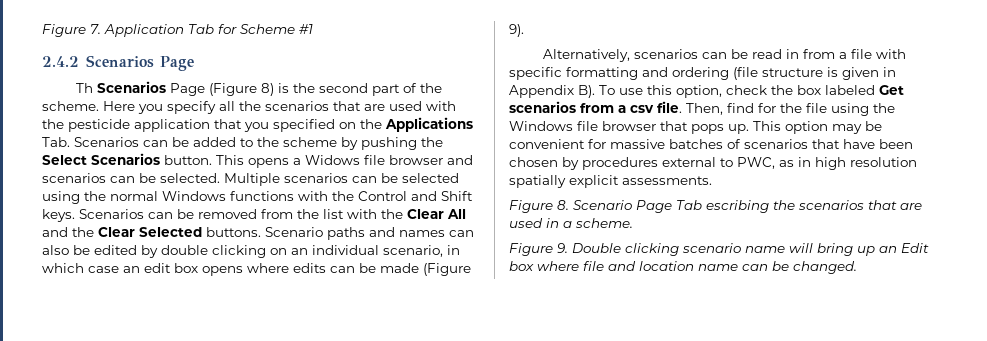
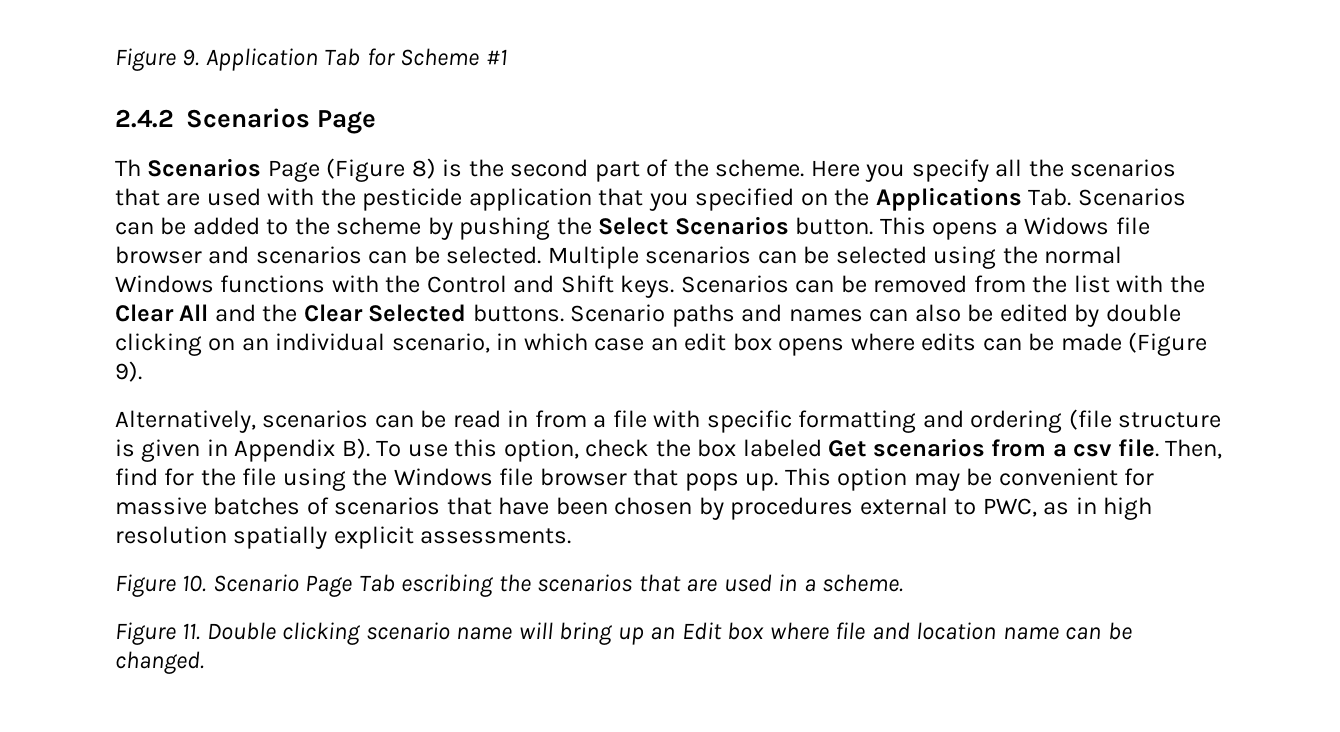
- Figure 7. Application Tab for Scheme #1
+ Figure 9. Application Tab for Scheme #1
- Figure 8. Scenario Page Tab escribing the scenarios that are used in a scheme.
+ Figure 10. Scenario Page Tab escribing the scenarios that are used in a scheme.
- Figure 9. Double clicking scenario name will bring up an Edit box where file and location name can be changed.
+ Figure 11. Double clicking scenario name will bring up an Edit box where file and location name can be changed.

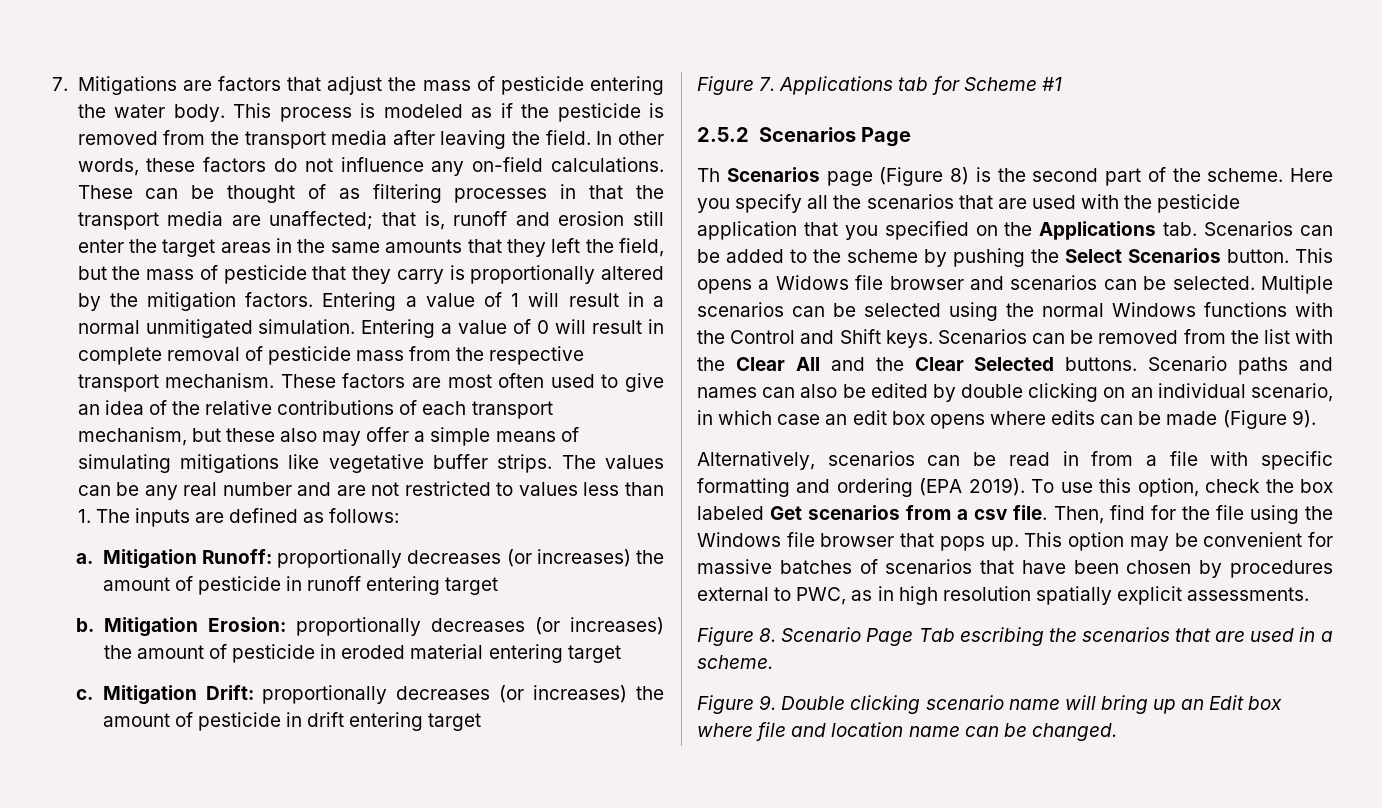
- Figure 9. Application Tab for Scheme #1
+ 7. Mitigations are factors that adjust the mass of pesticide entering the water body. This process is modeled as if the pesticide is removed from the transport media after leaving the field. In other words, these factors do not influence any on-field calculations. These can be thought of as filtering processes in that the transport media are unaffected; that is, runoff and erosion still enter the target areas in the same amounts that they left the field, but the mass of pesticide that they carry is proportionally altered by the mitigation factors. Entering a value of 1 will result in a normal unmitigated simulation. Entering a value of 0 will result in complete removal of pesticide mass from the respective transport mechanism. These factors are most often used to give an idea of the relative contributions of each transport mechanism, but these also may offer a simple means of simulating mitigations like vegetative buffer strips. The values can be any real number and are not restricted to values less than 1. The inputs are defined as follows:
+ a. Mitigation Runoff: proportionally decreases (or increases) the amount of pesticide in runoff entering target
+ b. Mitigation Erosion: proportionally decreases (or increases) the amount of pesticide in eroded material entering target
+ c. Mitigation Drift: proportionally decreases (or increases) the amount of pesticide in drift entering target
+ Figure 7. Applications tab for Scheme #1
- 2.4.2 Scenarios Page
+ 2.5.2 Scenarios Page
- Th Scenarios Page (Figure 8) is the second part of the scheme.
+ Th Scenarios page (Figure 8) is the second part of the scheme.
- Here you specify all the scenarios that are used with the pesticide application that you specified on the Applications Tab. Scenarios can be added to the scheme by pushing the Select Scenarios button.
+ Here you specify all the scenarios that are used with the pesticide application that you specified on the Applications tab. Scenarios can be added to the scheme by pushing the Select Scenarios button.
- Alternatively, scenarios can be read in from a file with specific formatting and ordering (file structure is given in Appendix B). To use this option, check the box labeled Get scenarios from a csv file.
+ Alternatively, scenarios can be read in from a file with specific formatting and ordering (EPA 2019). To use this option, check the box labeled Get scenarios from a csv file.
- Figure 10. Scenario Page Tab escribing the scenarios that are used in a scheme.
+ Figure 8. Scenario Page Tab escribing the scenarios that are used in a scheme.
- Figure 11. Double clicking scenario name will bring up an Edit box where file and location name can be changed.
+ Figure 9. Double clicking scenario name will bring up an Edit box where file and location name can be changed.

